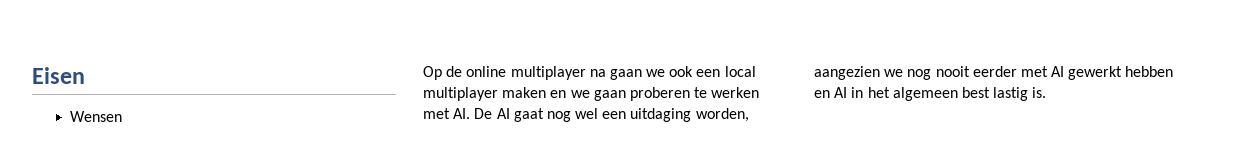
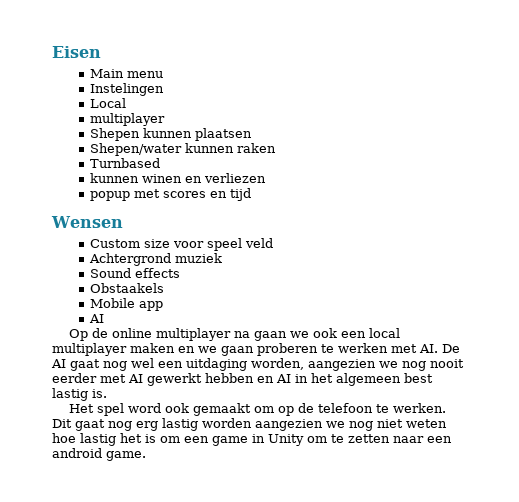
+ Main menu
+ Instelingen
+ Local
+ multiplayer
+ Shepen kunnen plaatsen
+ Shepen/water kunnen raken
+ Turnbased
+ kunnen winen en verliezen
+ popup met scores en tijd
  Wensen
+ Custom size voor speel veld
+ Achtergrond muziek
+ Sound effects
+ Obstaakels
+ Mobile app
+ AI
+ Het spel word ook gemaakt om op de telefoon te werken. Dit gaat nog erg lastig worden aangezien we nog niet weten hoe lastig het is om een game in Unity om te zetten naar een android game.

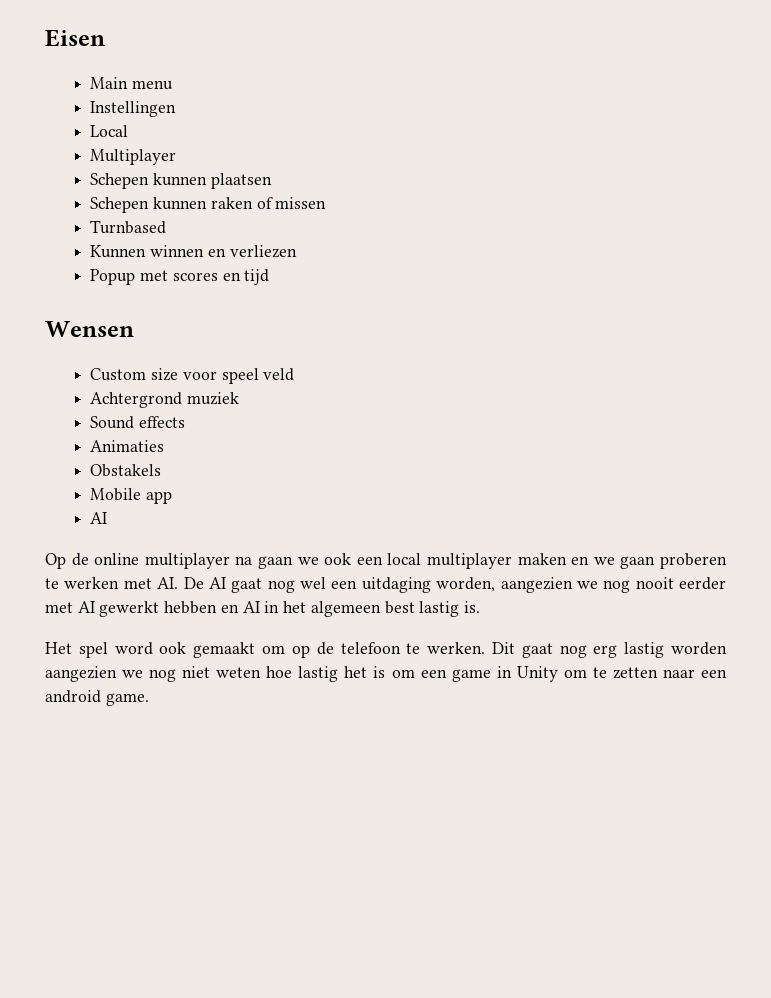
- Instelingen
+ Instellingen
  Local
- multiplayer
- Shepen kunnen plaatsen
+ Multiplayer
+ Schepen kunnen plaatsen
- Shepen/water kunnen raken
+ Schepen kunnen raken of missen
- kunnen winen en verliezen
+ Kunnen winnen en verliezen
- popup met scores en tijd
+ Popup met scores en tijd
- Obstaakels
+ Animaties
+ Obstakels

